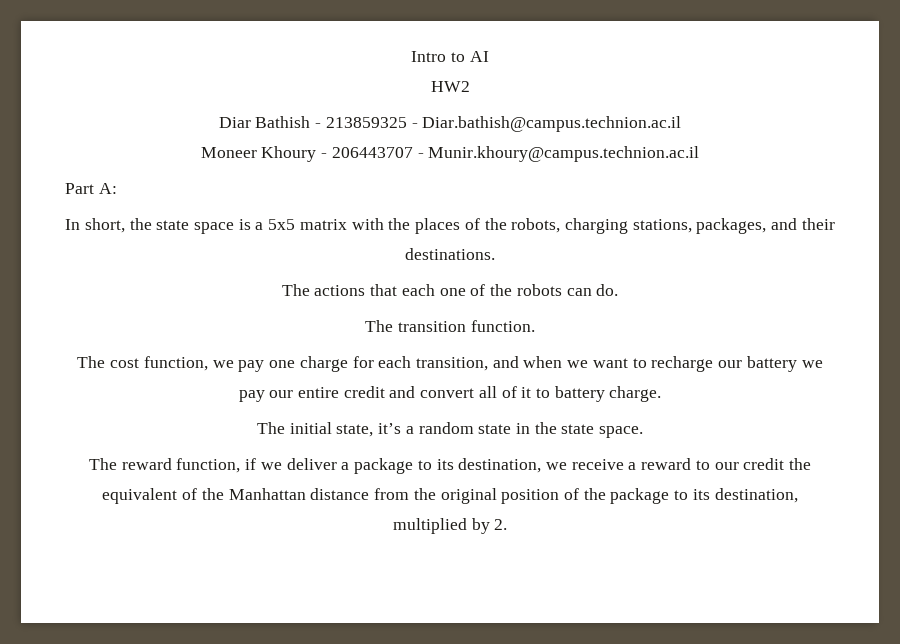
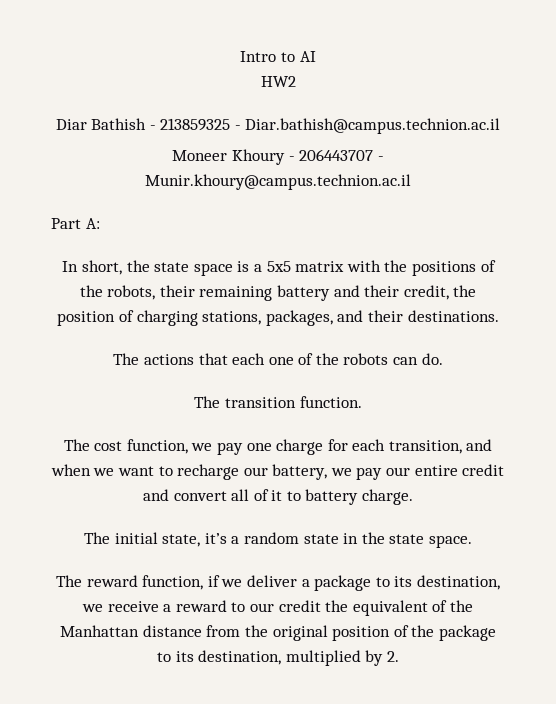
- In short, the state space is a 5x5 matrix with the places of the robots, charging stations, packages, and their destinations.
+ In short, the state space is a 5x5 matrix with the positions of the robots, their remaining battery and their credit, the position of charging stations, packages, and their destinations.
- The cost function, we pay one charge for each transition, and when we want to recharge our battery we pay our entire credit and convert all of it to battery charge.
+ The cost function, we pay one charge for each transition, and when we want to recharge our battery, we pay our entire credit and convert all of it to battery charge.

